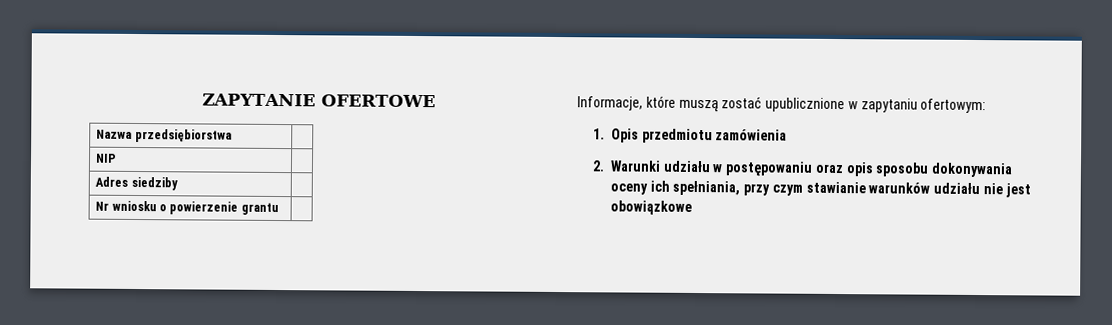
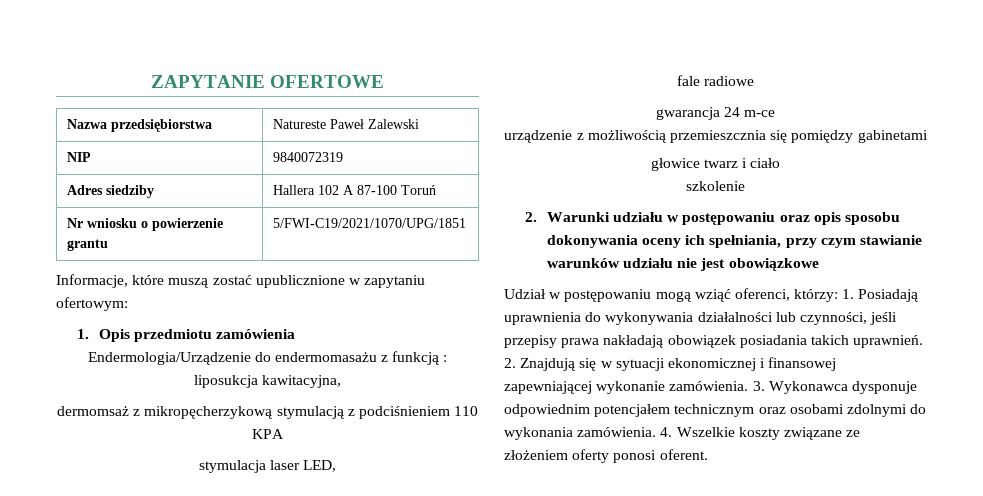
- Nazwa przedsiębiorstwa |
+ Nazwa przedsiębiorstwa | Natureste Paweł Zalewski
- NIP |
+ NIP | 9840072319
- Adres siedziby |
+ Adres siedziby | Hallera 102 A 87-100 Toruń
- Nr wniosku o powierzenie grantu |
+ Nr wniosku o powierzenie grantu | 5/FWI-C19/2021/1070/UPG/1851
+ Endermologia/Urządzenie do endermomasażu z funkcją : liposukcja kawitacyjna,
+ dermomsaż z mikropęcherzykową stymulacją z podciśnieniem 110 KPA
+ stymulacja laser LED,
+ fale radiowe
+ gwarancja 24 m-ce
+ urządzenie z możliwością przemieszcznia się pomiędzy gabinetami
+ głowice twarz i ciało
+ szkolenie
+ Udział w postępowaniu mogą wziąć oferenci, którzy: 1. Posiadają uprawnienia do wykonywania działalności lub czynności, jeśli przepisy prawa nakładają obowiązek posiadania takich uprawnień. 2. Znajdują się w sytuacji ekonomicznej i finansowej zapewniającej wykonanie zamówienia. 3. Wykonawca dysponuje odpowiednim potencjałem technicznym oraz osobami zdolnymi do wykonania zamówienia. 4. Wszelkie koszty związane ze złożeniem oferty ponosi oferent.

